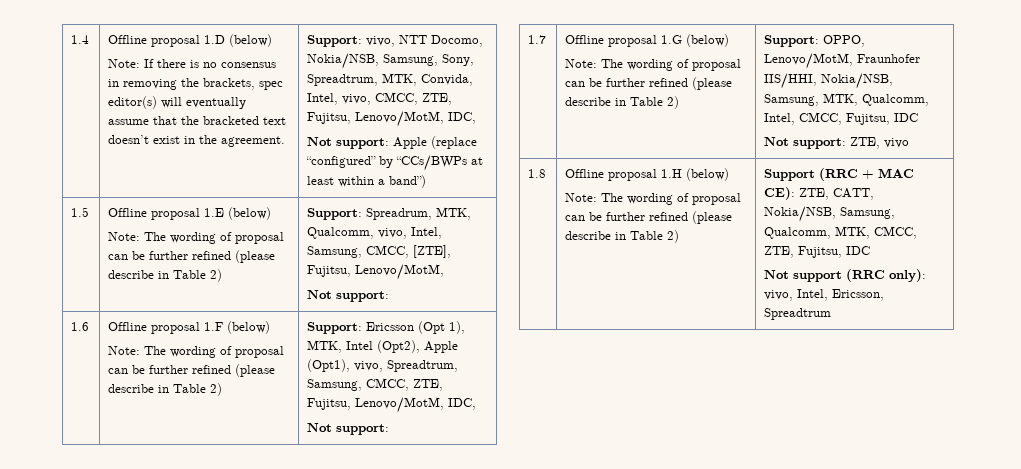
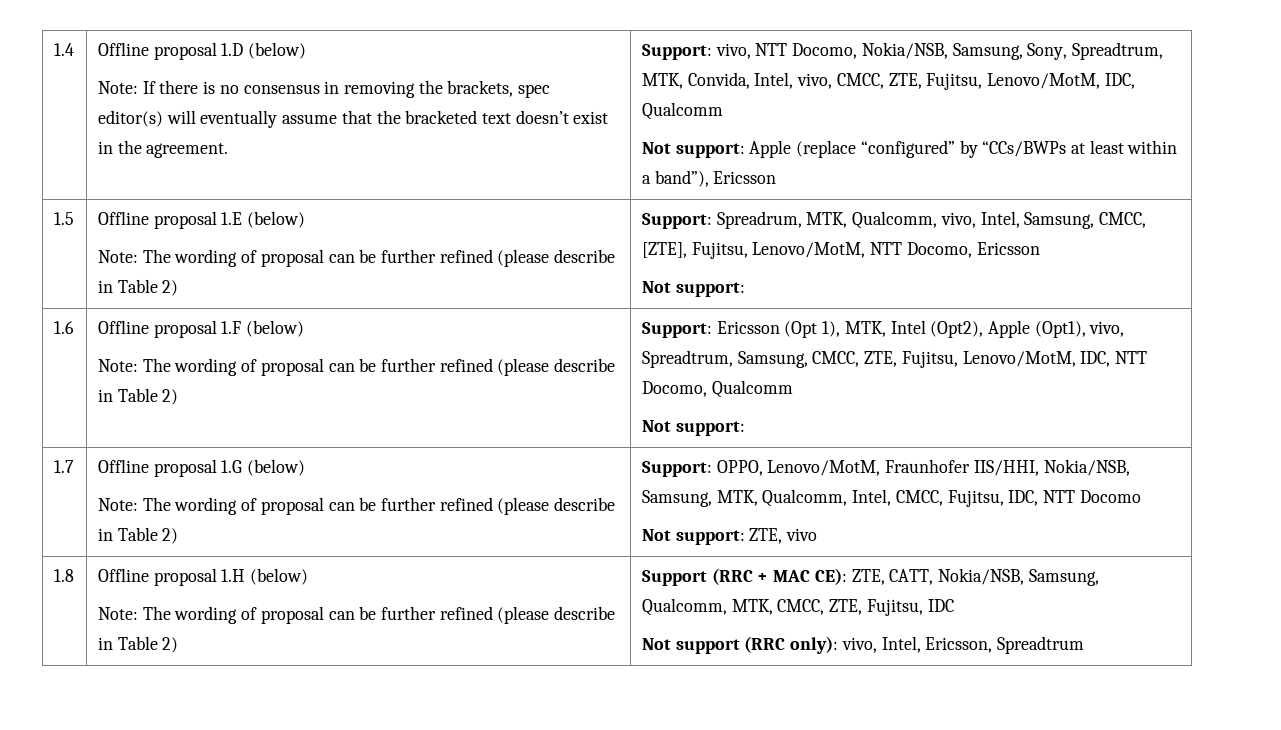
- Support: vivo, NTT Docomo, Nokia/NSB, Samsung, Sony, Spreadtrum, MTK, Convida, Intel, vivo, CMCC, ZTE, Fujitsu, Lenovo/MotM, IDC,
+ Support: vivo, NTT Docomo, Nokia/NSB, Samsung, Sony, Spreadtrum, MTK, Convida, Intel, vivo, CMCC, ZTE, Fujitsu, Lenovo/MotM, IDC, Qualcomm
- Not support: Apple (replace “configured” by “CCs/BWPs at least within a band”)
+ Not support: Apple (replace “configured” by “CCs/BWPs at least within a band”), Ericsson
  1.5 | Offline proposal 1.E (below)
- Note: The wording of proposal can be further refined (please describe in Table 2) | Support: Spreadrum, MTK, Qualcomm, vivo, Intel, Samsung, CMCC, [ZTE], Fujitsu, Lenovo/MotM,
+ Note: The wording of proposal can be further refined (please describe in Table 2) | Support: Spreadrum, MTK, Qualcomm, vivo, Intel, Samsung, CMCC, [ZTE], Fujitsu, Lenovo/MotM, NTT Docomo, Ericsson
- Support: Ericsson (Opt 1), MTK, Intel (Opt2), Apple (Opt1), vivo, Spreadtrum, Samsung, CMCC, ZTE, Fujitsu, Lenovo/MotM, IDC,
+ Support: Ericsson (Opt 1), MTK, Intel (Opt2), Apple (Opt1), vivo, Spreadtrum, Samsung, CMCC, ZTE, Fujitsu, Lenovo/MotM, IDC, NTT Docomo, Qualcomm
  1.7 | Offline proposal 1.G (below)
- Note: The wording of proposal can be further refined (please describe in Table 2) | Support: OPPO, Lenovo/MotM, Fraunhofer IIS/HHI, Nokia/NSB, Samsung, MTK, Qualcomm, Intel, CMCC, Fujitsu, IDC
+ Note: The wording of proposal can be further refined (please describe in Table 2) | Support: OPPO, Lenovo/MotM, Fraunhofer IIS/HHI, Nokia/NSB, Samsung, MTK, Qualcomm, Intel, CMCC, Fujitsu, IDC, NTT Docomo

